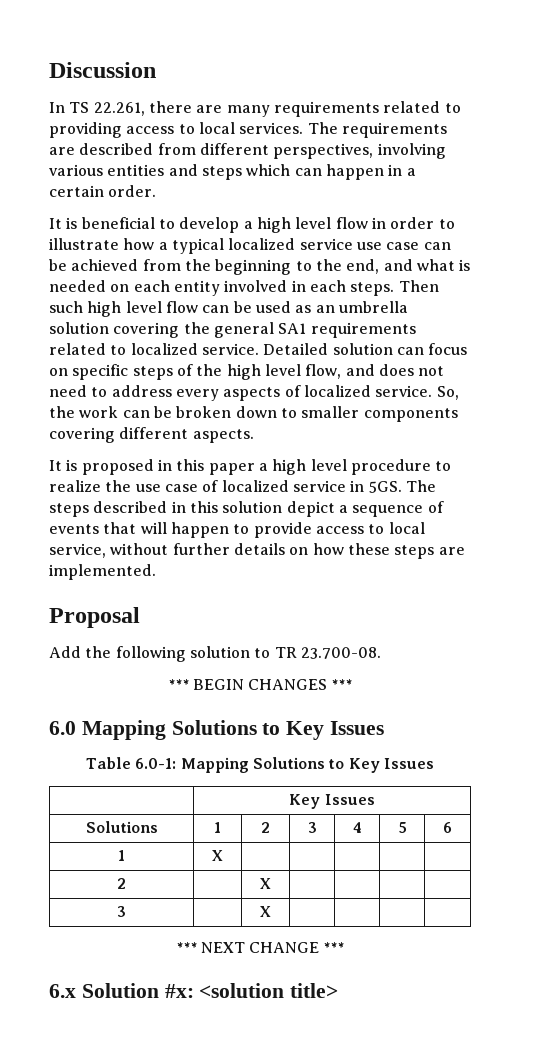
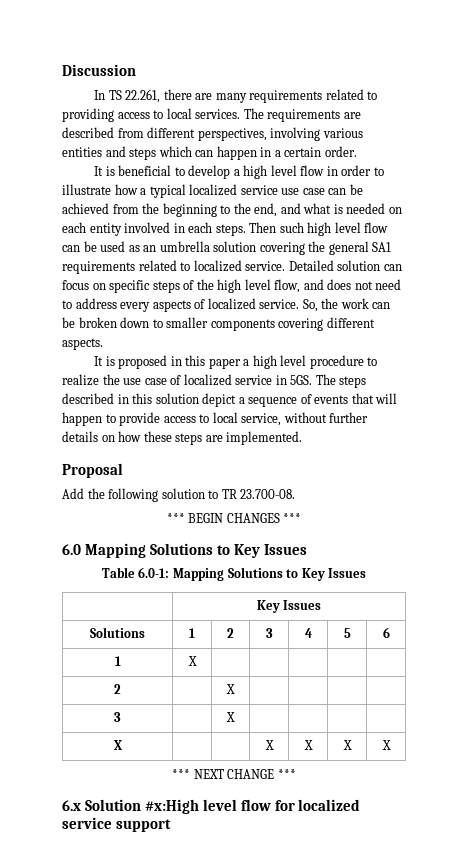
+ X | | | X | X | X | X
- 6.x Solution #x: <solution title>
+ 6.x Solution #x:High level flow for localized service support

